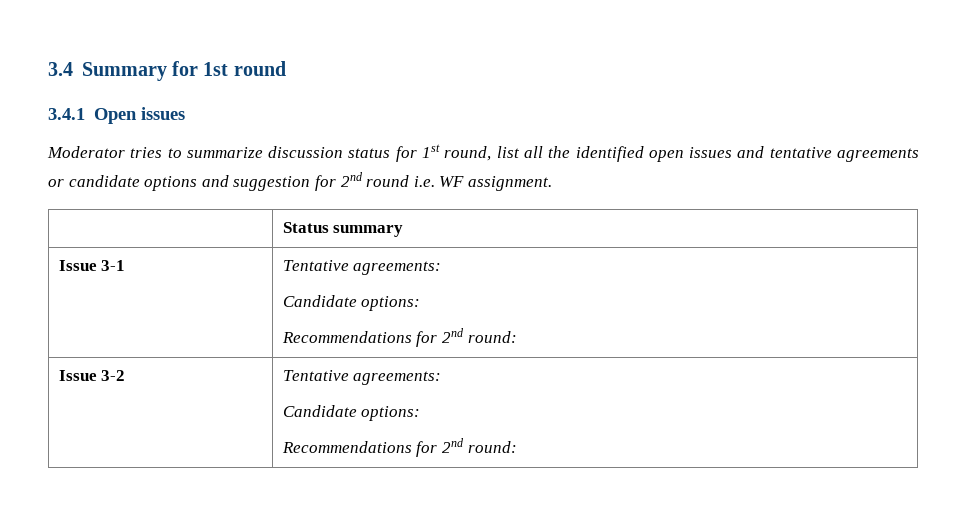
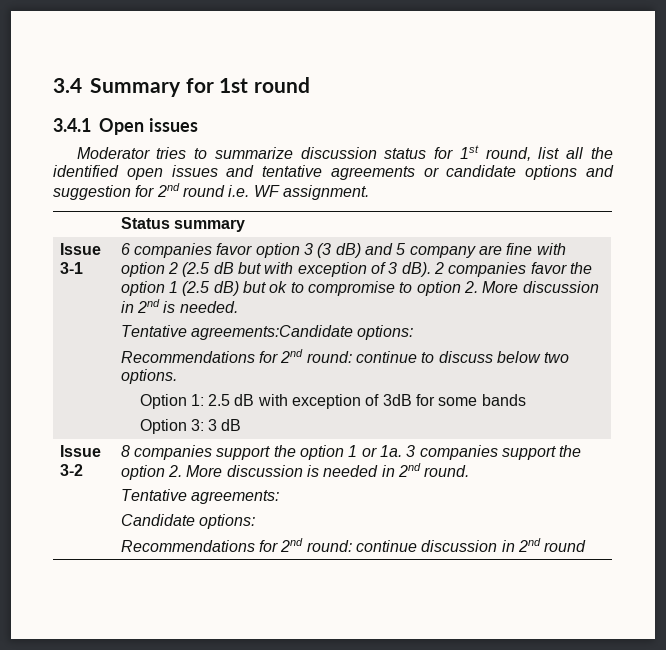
- Issue 3-1 | Tentative agreements:
+ Issue 3-1 | 6 companies favor option 3 (3 dB) and 5 company are fine with option 2 (2.5 dB but with exception of 3 dB). 2 companies favor the option 1 (2.5 dB) but ok to compromise to option 2. More discussion in 2nd is needed.
+ Tentative agreements:Candidate options:
+ Recommendations for 2nd round: continue to discuss below two options.
+ Option 1: 2.5 dB with exception of 3dB for some bands
+ Option 3: 3 dB
+ Issue 3-2 | 8 companies support the option 1 or 1a. 3 companies support the option 2. More discussion is needed in 2nd round.
+ Tentative agreements:
  Candidate options:
- Recommendations for 2nd round:
- Issue 3-2 | Tentative agreements:
- Candidate options:
- Recommendations for 2nd round:
+ Recommendations for 2nd round: continue discussion in 2nd round

